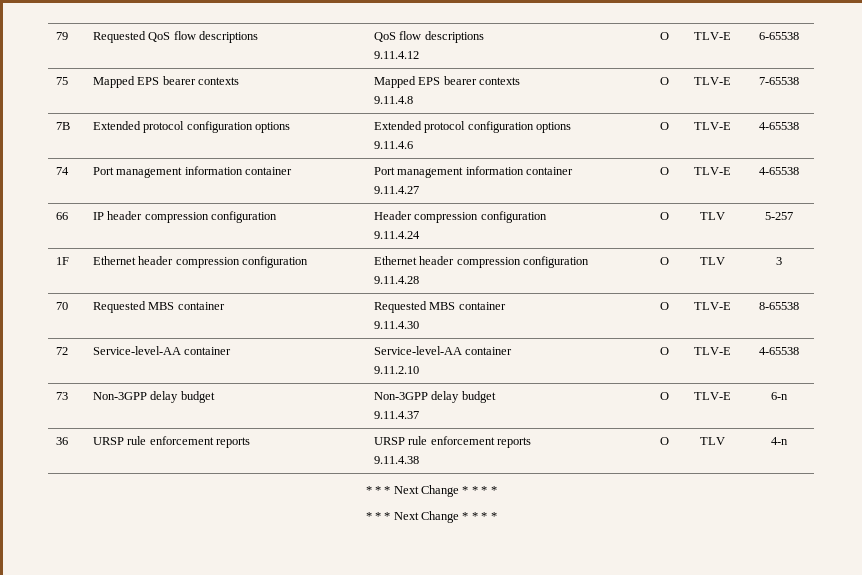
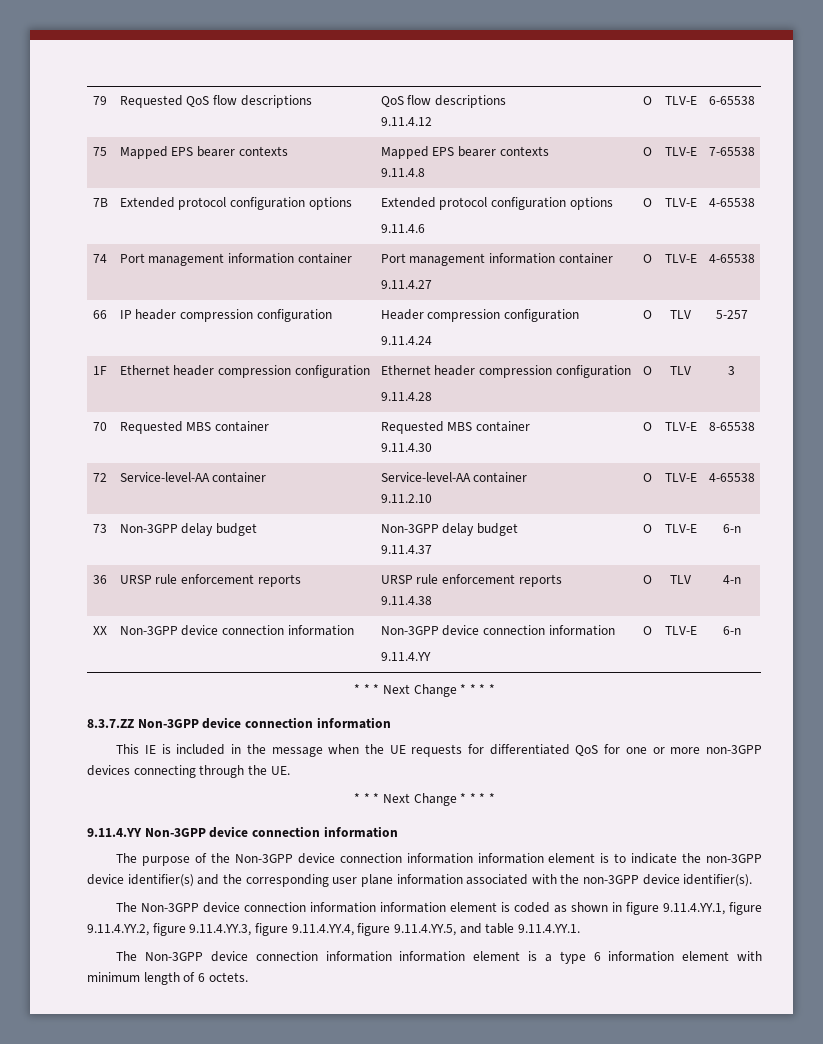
  36 | URSP rule enforcement reports | URSP rule enforcement reports
  9.11.4.38 | O | TLV | 4-n
+ XX | Non-3GPP device connection information | Non-3GPP device connection information
+ 9.11.4.YY | O | TLV-E | 6-n
  * * * Next Change * * * *
+ 8.3.7.ZZ Non-3GPP device connection information
+ This IE is included in the message when the UE requests for differentiated QoS for one or more non-3GPP devices connecting through the UE.
  * * * Next Change * * * *
+ 9.11.4.YY Non-3GPP device connection information
+ The purpose of the Non-3GPP device connection information information element is to indicate the non-3GPP device identifier(s) and the corresponding user plane information associated with the non-3GPP device identifier(s).
+ The Non-3GPP device connection information information element is coded as shown in figure 9.11.4.YY.1, figure 9.11.4.YY.2, figure 9.11.4.YY.3, figure 9.11.4.YY.4, figure 9.11.4.YY.5, and table 9.11.4.YY.1.
+ The Non-3GPP device connection information information element is a type 6 information element with minimum length of 6 octets.

